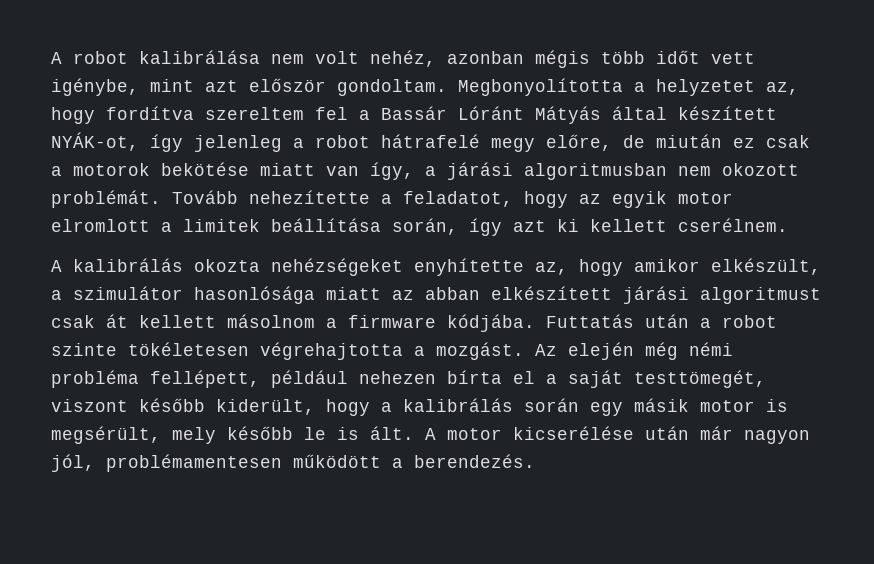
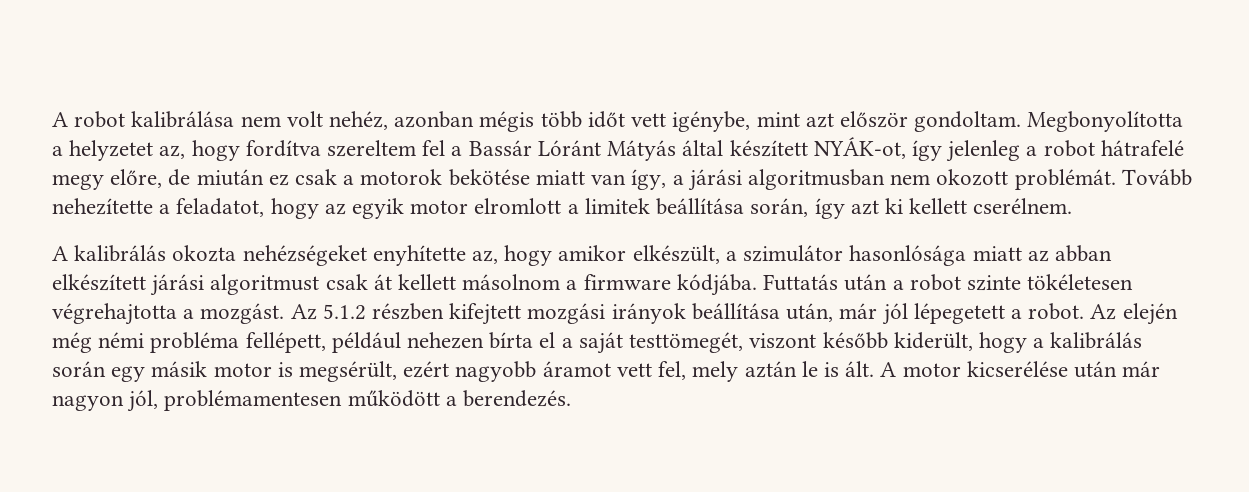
- Az elején még némi probléma fellépett, például nehezen bírta el a saját testtömegét, viszont később kiderült, hogy a kalibrálás során egy másik motor is megsérült, mely később le is ált.
+ Az 5.1.2 részben kifejtett mozgási irányok beállítása után, már jól lépegetett a robot. Az elején még némi probléma fellépett, például nehezen bírta el a saját testtömegét, viszont később kiderült, hogy a kalibrálás során egy másik motor is megsérült, ezért nagyobb áramot vett fel, mely aztán le is ált.

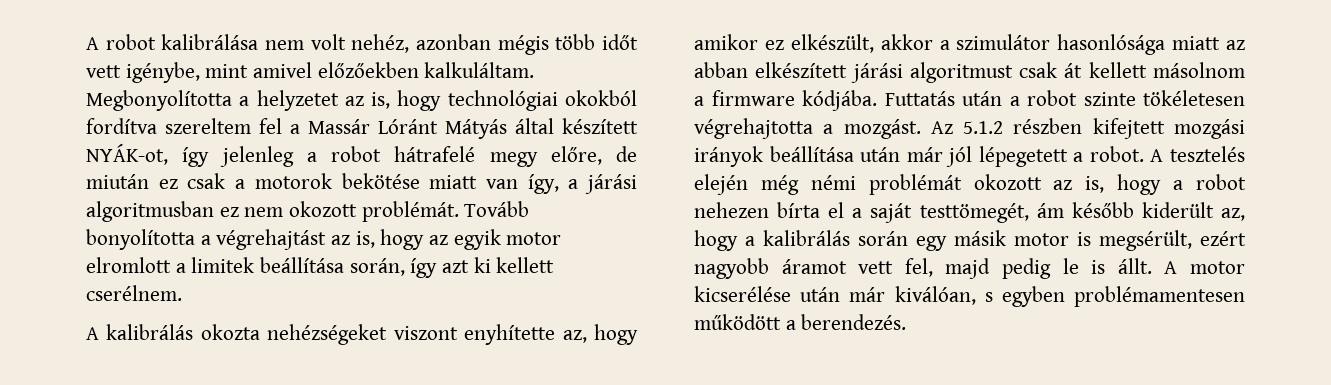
- A robot kalibrálása nem volt nehéz, azonban mégis több időt vett igénybe, mint azt először gondoltam. Megbonyolította a helyzetet az, hogy fordítva szereltem fel a Bassár Lóránt Mátyás által készített NYÁK-ot, így jelenleg a robot hátrafelé megy előre, de miután ez csak a motorok bekötése miatt van így, a járási algoritmusban nem okozott problémát.
+ A robot kalibrálása nem volt nehéz, azonban mégis több időt vett igénybe, mint amivel előzőekben kalkuláltam. Megbonyolította a helyzetet az is, hogy technológiai okokból fordítva szereltem fel a Massár Lóránt Mátyás által készített NYÁK-ot, így jelenleg a robot hátrafelé megy előre, de miután ez csak a motorok bekötése miatt van így, a járási algoritmusban ez nem okozott problémát.
- Tovább nehezítette a feladatot, hogy az egyik motor elromlott a limitek beállítása során, így azt ki kellett cserélnem.
+ Tovább bonyolította a végrehajtást az is, hogy az egyik motor elromlott a limitek beállítása során, így azt ki kellett cserélnem.
- A kalibrálás okozta nehézségeket enyhítette az, hogy amikor elkészült, a szimulátor hasonlósága miatt az abban elkészített járási algoritmust csak át kellett másolnom a firmware kódjába.
+ A kalibrálás okozta nehézségeket viszont enyhítette az, hogy amikor ez elkészült, akkor a szimulátor hasonlósága miatt az abban elkészített járási algoritmust csak át kellett másolnom a firmware kódjába.
- Az 5.1.2 részben kifejtett mozgási irányok beállítása után, már jól lépegetett a robot.
+ Az 5.1.2 részben kifejtett mozgási irányok beállítása után már jól lépegetett a robot.
- Az elején még némi probléma fellépett, például nehezen bírta el a saját testtömegét, viszont később kiderült, hogy a kalibrálás során egy másik motor is megsérült, ezért nagyobb áramot vett fel, mely aztán le is ált.
+ A tesztelés elején még némi problémát okozott az is, hogy a robot nehezen bírta el a saját testtömegét, ám később kiderült az, hogy a kalibrálás során egy másik motor is megsérült, ezért nagyobb áramot vett fel, majd pedig le is állt.
- A motor kicserélése után már nagyon jól, problémamentesen működött a berendezés.
+ A motor kicserélése után már kiválóan, s egyben problémamentesen működött a berendezés.

